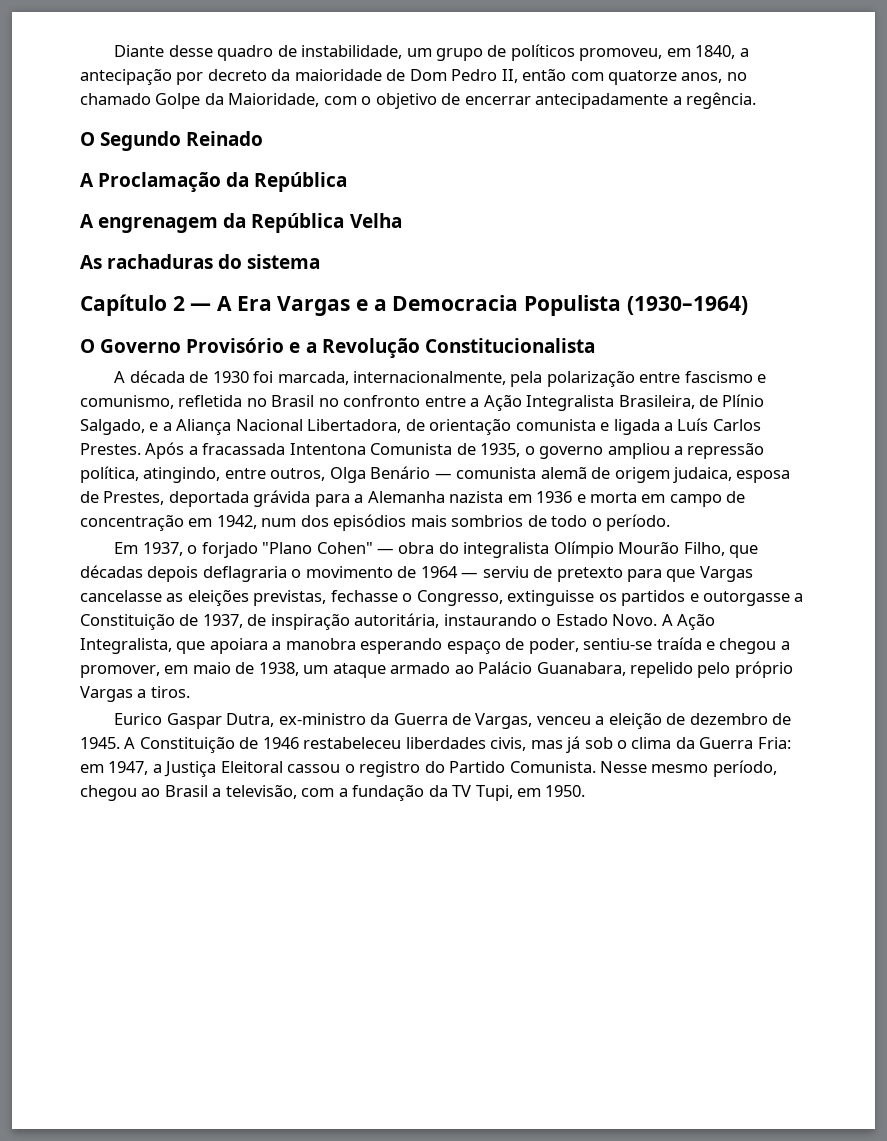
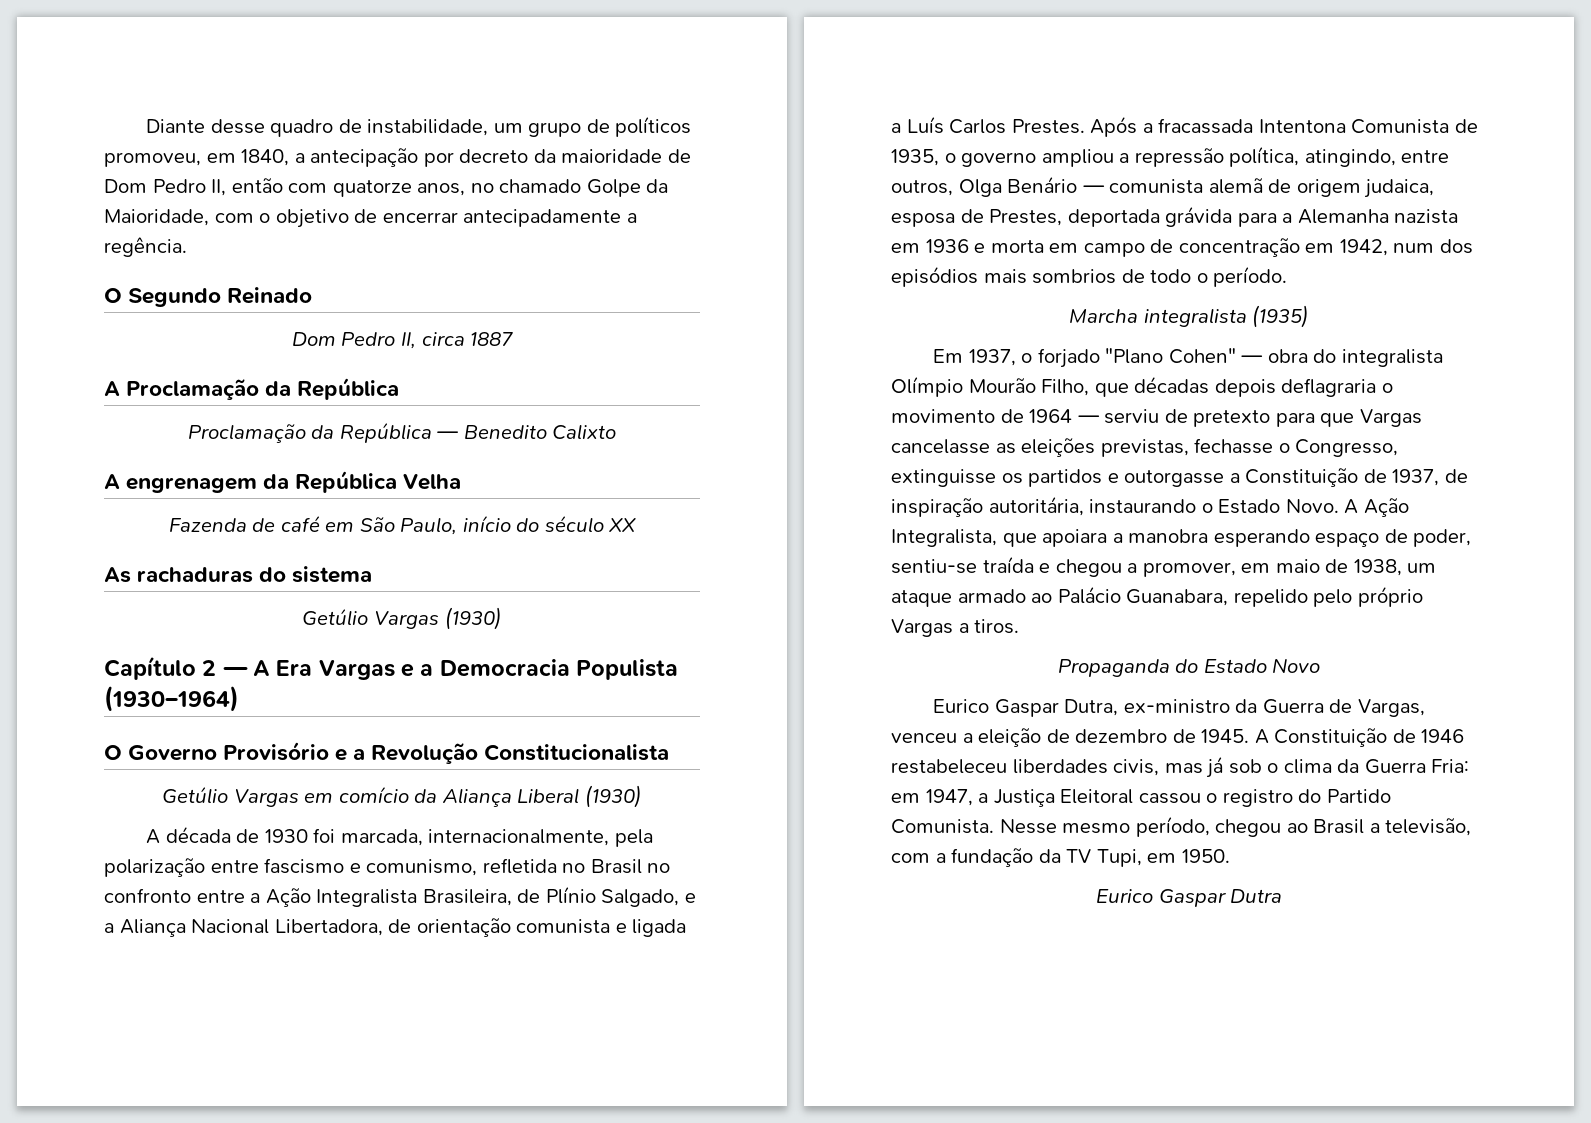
+ Dom Pedro II, circa 1887
+ Proclamação da República — Benedito Calixto
+ Fazenda de café em São Paulo, início do século XX
+ Getúlio Vargas (1930)
+ Getúlio Vargas em comício da Aliança Liberal (1930)
+ Marcha integralista (1935)
+ Propaganda do Estado Novo
+ Eurico Gaspar Dutra

